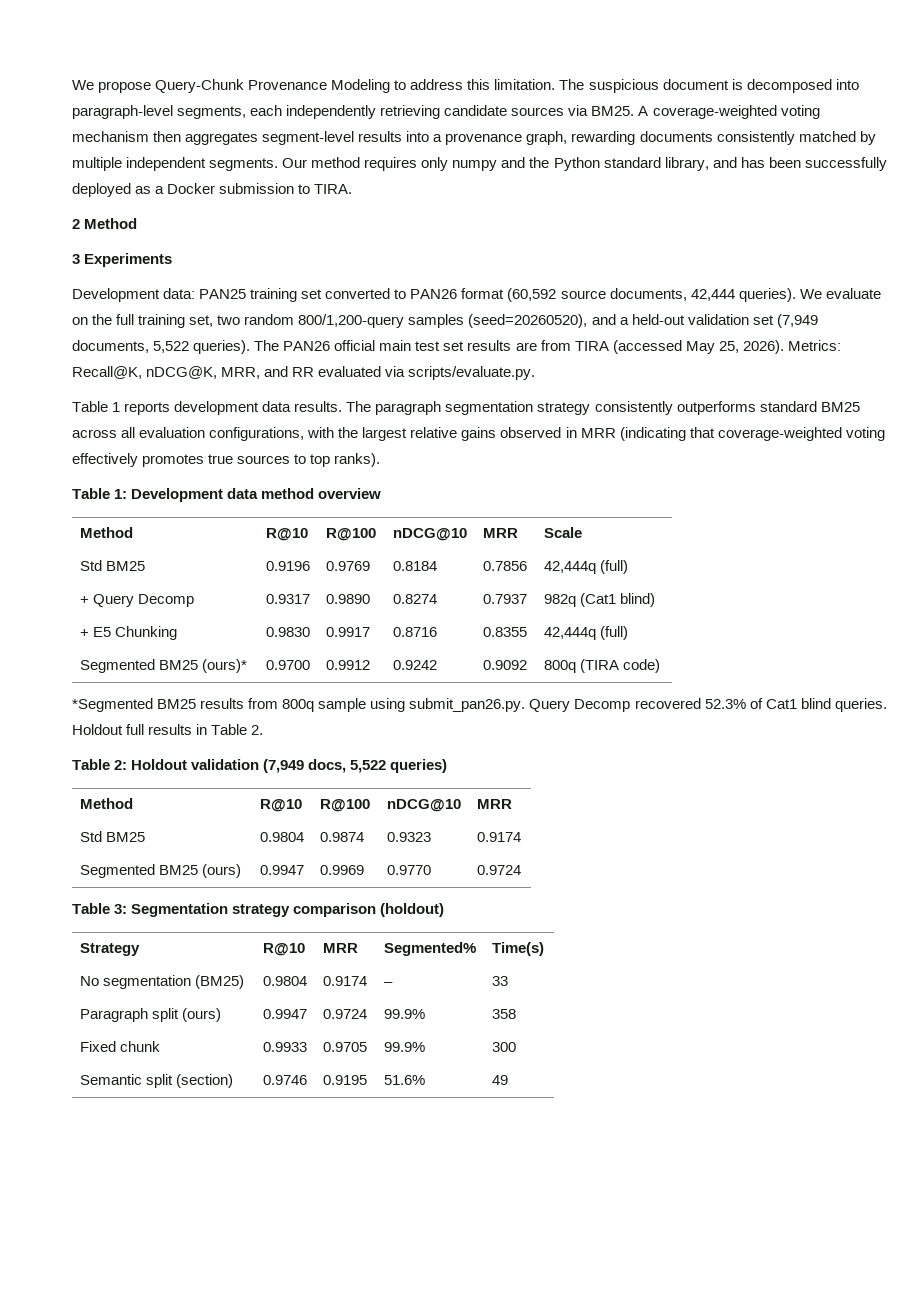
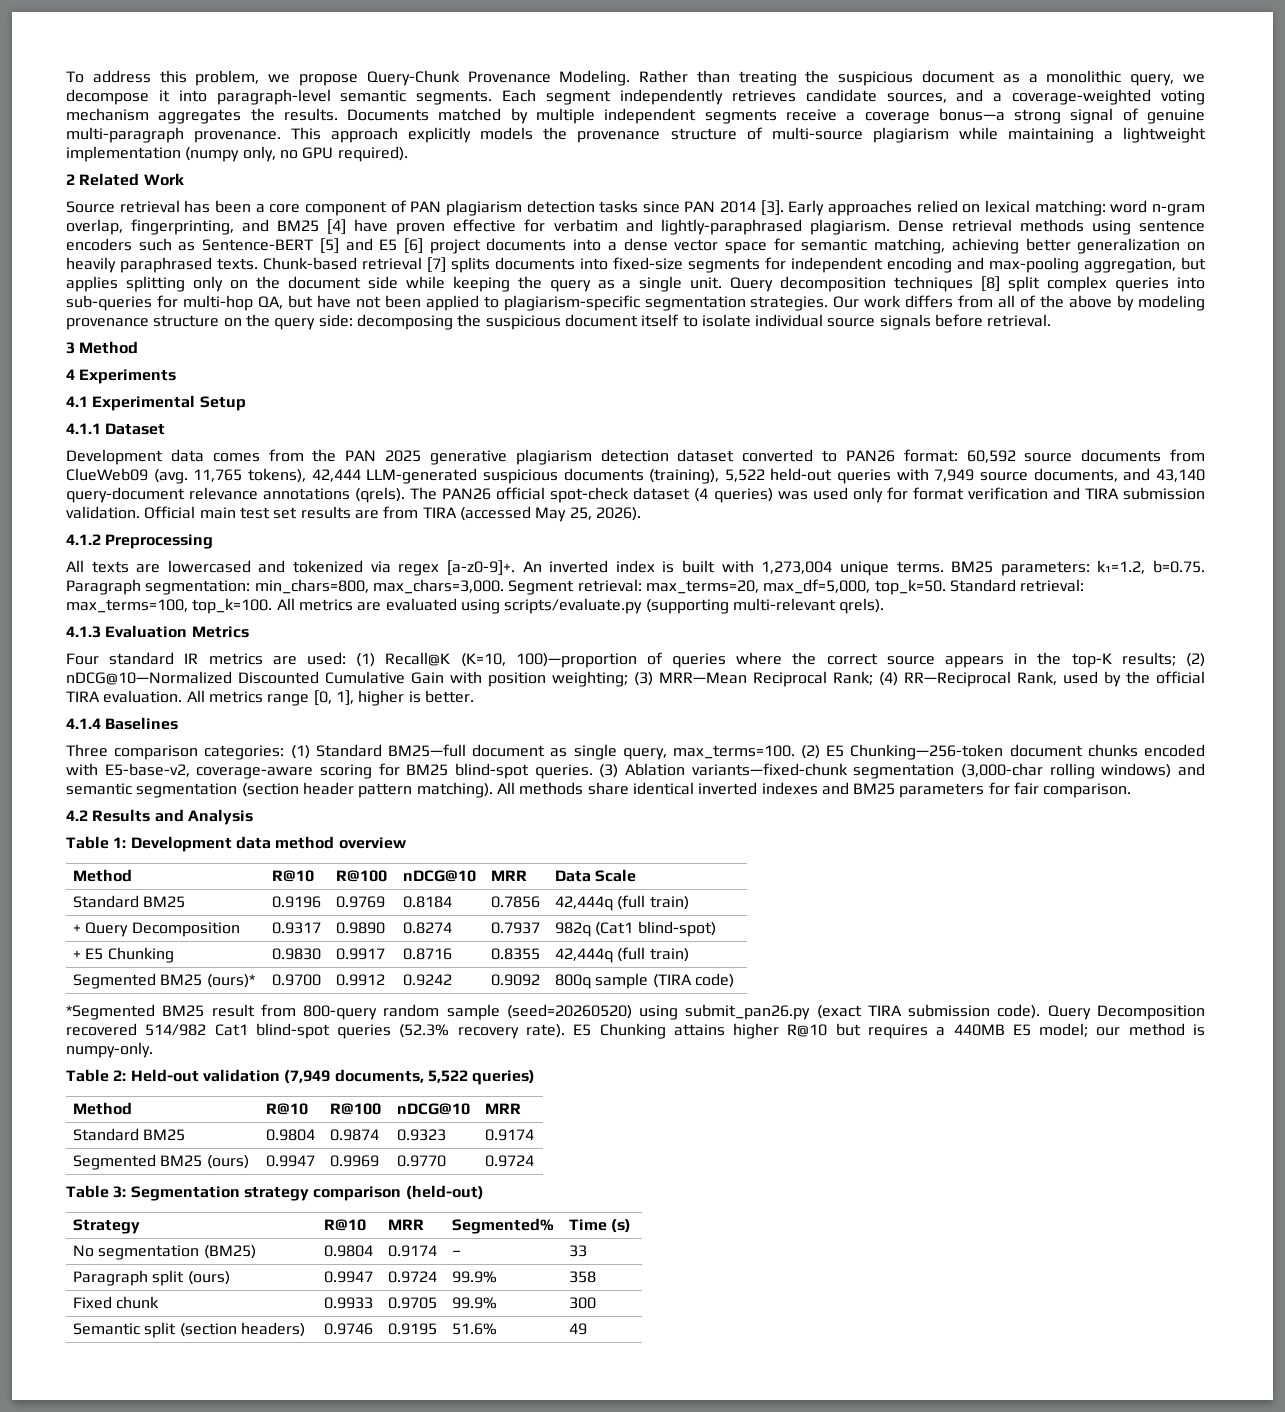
- We propose Query-Chunk Provenance Modeling to address this limitation. The suspicious document is decomposed into paragraph-level segments, each independently retrieving candidate sources via BM25. A coverage-weighted voting mechanism then aggregates segment-level results into a provenance graph, rewarding documents consistently matched by multiple independent segments. Our method requires only numpy and the Python standard library, and has been successfully deployed as a Docker submission to TIRA.
- 2 Method
+ To address this problem, we propose Query-Chunk Provenance Modeling. Rather than treating the suspicious document as a monolithic query, we decompose it into paragraph-level semantic segments. Each segment independently retrieves candidate sources, and a coverage-weighted voting mechanism aggregates the results. Documents matched by multiple independent segments receive a coverage bonus—a strong signal of genuine multi-paragraph provenance. This approach explicitly models the provenance structure of multi-source plagiarism while maintaining a lightweight implementation (numpy only, no GPU required).
+ 2 Related Work
+ Source retrieval has been a core component of PAN plagiarism detection tasks since PAN 2014 [3]. Early approaches relied on lexical matching: word n-gram overlap, fingerprinting, and BM25 [4] have proven effective for verbatim and lightly-paraphrased plagiarism. Dense retrieval methods using sentence encoders such as Sentence-BERT [5] and E5 [6] project documents into a dense vector space for semantic matching, achieving better generalization on heavily paraphrased texts. Chunk-based retrieval [7] splits documents into fixed-size segments for independent encoding and max-pooling aggregation, but applies splitting only on the document side while keeping the query as a single unit. Query decomposition techniques [8] split complex queries into sub-queries for multi-hop QA, but have not been applied to plagiarism-specific segmentation strategies. Our work differs from all of the above by modeling provenance structure on the query side: decomposing the suspicious document itself to isolate individual source signals before retrieval.
+ 3 Method
- 3 Experiments
+ 4 Experiments
- Development data: PAN25 training set converted to PAN26 format (60,592 source documents, 42,444 queries). We evaluate on the full training set, two random 800/1,200-query samples (seed=20260520), and a held-out validation set (7,949 documents, 5,522 queries). The PAN26 official main test set results are from TIRA (accessed May 25, 2026). Metrics: Recall@K, nDCG@K, MRR, and RR evaluated via scripts/evaluate.py.
- Table 1 reports development data results. The paragraph segmentation strategy consistently outperforms standard BM25 across all evaluation configurations, with the largest relative gains observed in MRR (indicating that coverage-weighted voting effectively promotes true sources to top ranks).
+ 4.1 Experimental Setup
+ 4.1.1 Dataset
+ Development data comes from the PAN 2025 generative plagiarism detection dataset converted to PAN26 format: 60,592 source documents from ClueWeb09 (avg. 11,765 tokens), 42,444 LLM-generated suspicious documents (training), 5,522 held-out queries with 7,949 source documents, and 43,140 query-document relevance annotations (qrels). The PAN26 official spot-check dataset (4 queries) was used only for format verification and TIRA submission validation. Official main test set results are from TIRA (accessed May 25, 2026).
+ 4.1.2 Preprocessing
+ All texts are lowercased and tokenized via regex [a-z0-9]+. An inverted index is built with 1,273,004 unique terms. BM25 parameters: k₁=1.2, b=0.75. Paragraph segmentation: min_chars=800, max_chars=3,000. Segment retrieval: max_terms=20, max_df=5,000, top_k=50. Standard retrieval: max_terms=100, top_k=100. All metrics are evaluated using scripts/evaluate.py (supporting multi-relevant qrels).
+ 4.1.3 Evaluation Metrics
+ Four standard IR metrics are used: (1) Recall@K (K=10, 100)—proportion of queries where the correct source appears in the top-K results; (2) nDCG@10—Normalized Discounted Cumulative Gain with position weighting; (3) MRR—Mean Reciprocal Rank; (4) RR—Reciprocal Rank, used by the official TIRA evaluation. All metrics range [0, 1], higher is better.
+ 4.1.4 Baselines
+ Three comparison categories: (1) Standard BM25—full document as single query, max_terms=100. (2) E5 Chunking—256-token document chunks encoded with E5-base-v2, coverage-aware scoring for BM25 blind-spot queries. (3) Ablation variants—fixed-chunk segmentation (3,000-char rolling windows) and semantic segmentation (section header pattern matching). All methods share identical inverted indexes and BM25 parameters for fair comparison.
+ 4.2 Results and Analysis
- Method | R@10 | R@100 | nDCG@10 | MRR | Scale
+ Method | R@10 | R@100 | nDCG@10 | MRR | Data Scale
- Std BM25 | 0.9196 | 0.9769 | 0.8184 | 0.7856 | 42,444q (full)
+ Standard BM25 | 0.9196 | 0.9769 | 0.8184 | 0.7856 | 42,444q (full train)
- + Query Decomp | 0.9317 | 0.9890 | 0.8274 | 0.7937 | 982q (Cat1 blind)
+ + Query Decomposition | 0.9317 | 0.9890 | 0.8274 | 0.7937 | 982q (Cat1 blind-spot)
- + E5 Chunking | 0.9830 | 0.9917 | 0.8716 | 0.8355 | 42,444q (full)
+ + E5 Chunking | 0.9830 | 0.9917 | 0.8716 | 0.8355 | 42,444q (full train)
- Segmented BM25 (ours)* | 0.9700 | 0.9912 | 0.9242 | 0.9092 | 800q (TIRA code)
+ Segmented BM25 (ours)* | 0.9700 | 0.9912 | 0.9242 | 0.9092 | 800q sample (TIRA code)
- *Segmented BM25 results from 800q sample using submit_pan26.py. Query Decomp recovered 52.3% of Cat1 blind queries. Holdout full results in Table 2.
+ *Segmented BM25 result from 800-query random sample (seed=20260520) using submit_pan26.py (exact TIRA submission code). Query Decomposition recovered 514/982 Cat1 blind-spot queries (52.3% recovery rate). E5 Chunking attains higher R@10 but requires a 440MB E5 model; our method is numpy-only.
- Table 2: Holdout validation (7,949 docs, 5,522 queries)
+ Table 2: Held-out validation (7,949 documents, 5,522 queries)
- Std BM25 | 0.9804 | 0.9874 | 0.9323 | 0.9174
+ Standard BM25 | 0.9804 | 0.9874 | 0.9323 | 0.9174
- Table 3: Segmentation strategy comparison (holdout)
+ Table 3: Segmentation strategy comparison (held-out)
- Strategy | R@10 | MRR | Segmented% | Time(s)
+ Strategy | R@10 | MRR | Segmented% | Time (s)
- Semantic split (section) | 0.9746 | 0.9195 | 51.6% | 49
+ Semantic split (section headers) | 0.9746 | 0.9195 | 51.6% | 49

